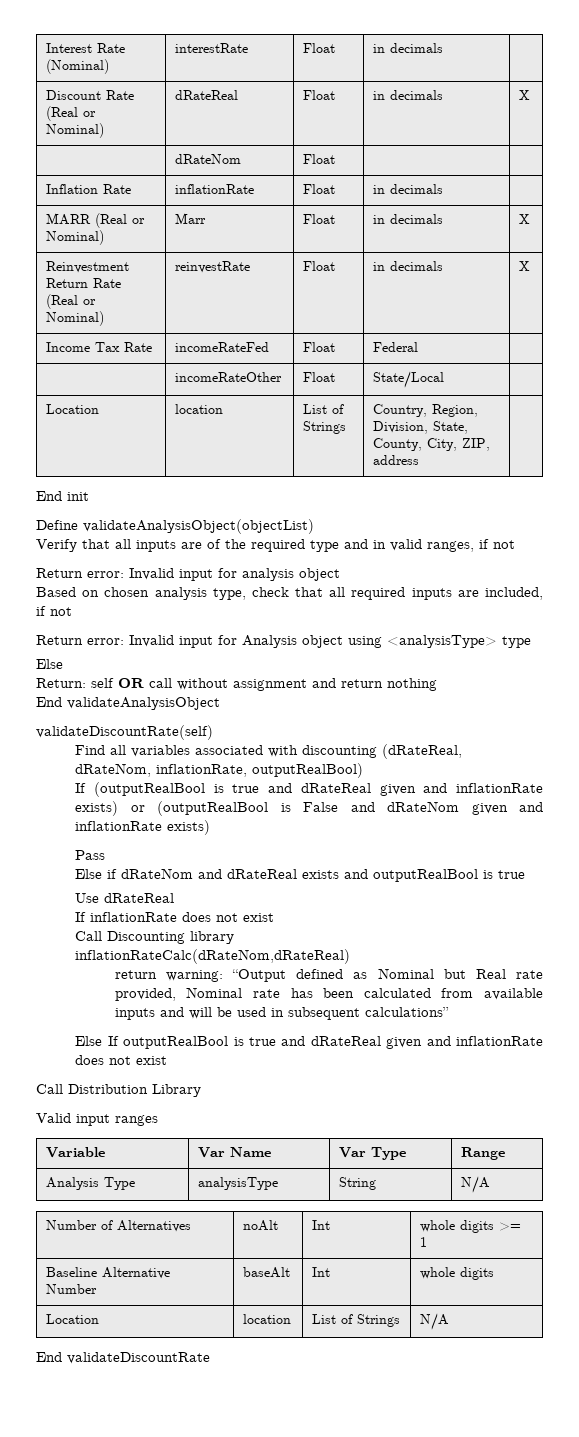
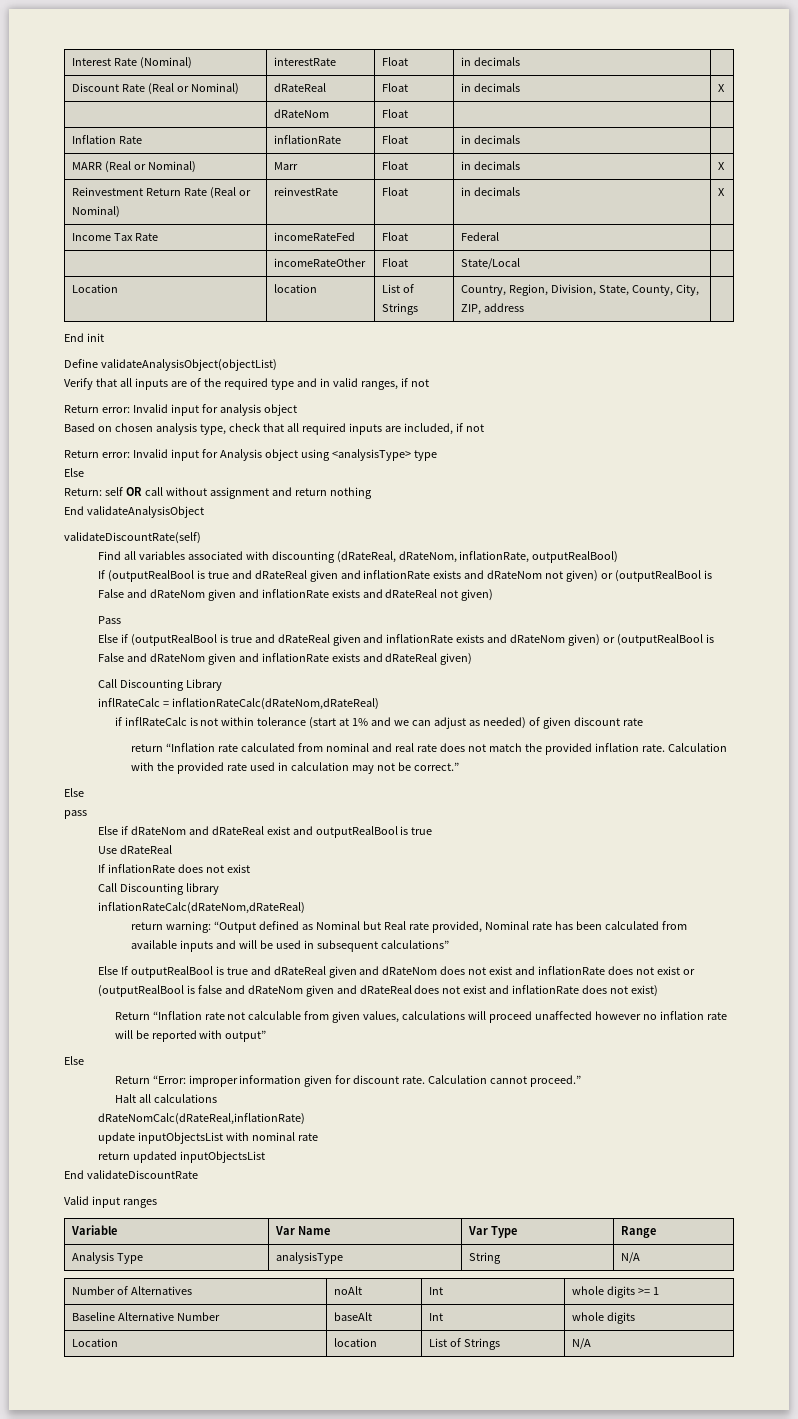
- If (outputRealBool is true and dRateReal given and inflationRate exists) or (outputRealBool is False and dRateNom given and inflationRate exists)
+ If (outputRealBool is true and dRateReal given and inflationRate exists and dRateNom not given) or (outputRealBool is False and dRateNom given and inflationRate exists and dRateReal not given)
  Pass
+ Else if (outputRealBool is true and dRateReal given and inflationRate exists and dRateNom given) or (outputRealBool is False and dRateNom given and inflationRate exists and dRateReal given)
+ Call Discounting Library
+ inflRateCalc = inflationRateCalc(dRateNom,dRateReal)
+ if inflRateCalc is not within tolerance (start at 1% and we can adjust as needed) of given discount rate
+ return “Inflation rate calculated from nominal and real rate does not match the provided inflation rate. Calculation with the provided rate used in calculation may not be correct.”
+ Else
+ pass
- Else if dRateNom and dRateReal exists and outputRealBool is true
+ Else if dRateNom and dRateReal exist and outputRealBool is true
- Else If outputRealBool is true and dRateReal given and inflationRate does not exist
- Call Distribution Library
+ Else If outputRealBool is true and dRateReal given and dRateNom does not exist and inflationRate does not exist or (outputRealBool is false and dRateNom given and dRateReal does not exist and inflationRate does not exist)
+ Return “Inflation rate not calculable from given values, calculations will proceed unaffected however no inflation rate will be reported with output”
+ Else
+ Return “Error: improper information given for discount rate. Calculation cannot proceed.”
+ Halt all calculations
+ dRateNomCalc(dRateReal,inflationRate)
+ update inputObjectsList with nominal rate
+ return updated inputObjectsList
+ End validateDiscountRate
- End validateDiscountRate

